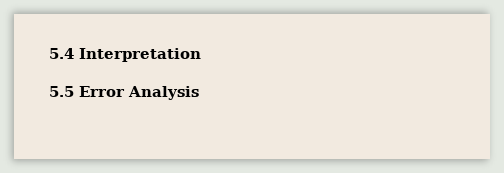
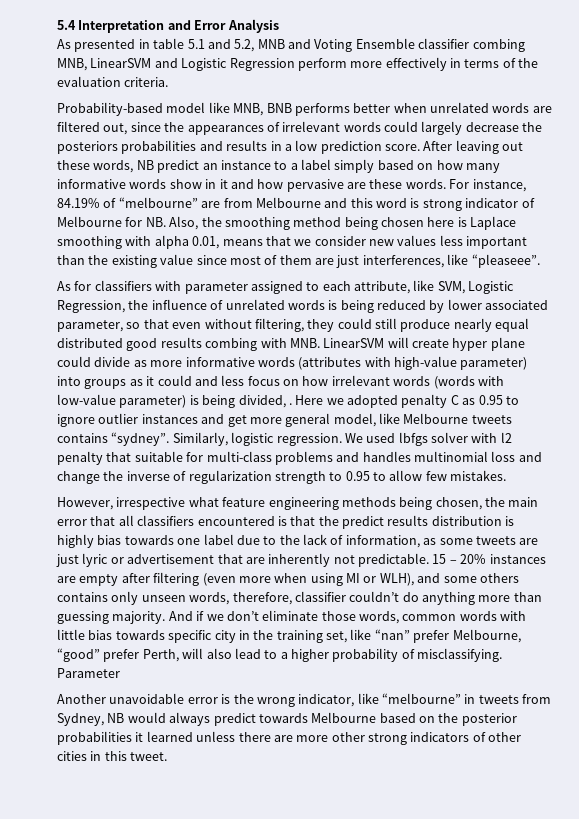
- 5.4 Interpretation
- 5.5 Error Analysis
+ 5.4 Interpretation and Error Analysis
+ As presented in table 5.1 and 5.2, MNB and Voting Ensemble classifier combing MNB, LinearSVM and Logistic Regression perform more effectively in terms of the evaluation criteria.
+ Probability-based model like MNB, BNB performs better when unrelated words are filtered out, since the appearances of irrelevant words could largely decrease the posteriors probabilities and results in a low prediction score. After leaving out these words, NB predict an instance to a label simply based on how many informative words show in it and how pervasive are these words. For instance, 84.19% of “melbourne” are from Melbourne and this word is strong indicator of Melbourne for NB. Also, the smoothing method being chosen here is Laplace smoothing with alpha 0.01, means that we consider new values less important than the existing value since most of them are just interferences, like “pleaseee”.
+ As for classifiers with parameter assigned to each attribute, like SVM, Logistic Regression, the influence of unrelated words is being reduced by lower associated parameter, so that even without filtering, they could still produce nearly equal distributed good results combing with MNB. LinearSVM will create hyper plane could divide as more informative words (attributes with high-value parameter) into groups as it could and less focus on how irrelevant words (words with low-value parameter) is being divided, . Here we adopted penalty C as 0.95 to ignore outlier instances and get more general model, like Melbourne tweets contains “sydney”. Similarly, logistic regression. We used lbfgs solver with l2 penalty that suitable for multi-class problems and handles multinomial loss and change the inverse of regularization strength to 0.95 to allow few mistakes.
+ However, irrespective what feature engineering methods being chosen, the main error that all classifiers encountered is that the predict results distribution is highly bias towards one label due to the lack of information, as some tweets are just lyric or advertisement that are inherently not predictable. 15 – 20% instances are empty after filtering (even more when using MI or WLH), and some others contains only unseen words, therefore, classifier couldn’t do anything more than guessing majority. And if we don’t eliminate those words, common words with little bias towards specific city in the training set, like “nan” prefer Melbourne, “good” prefer Perth, will also lead to a higher probability of misclassifying. Parameter
+ Another unavoidable error is the wrong indicator, like “melbourne” in tweets from Sydney, NB would always predict towards Melbourne based on the posterior probabilities it learned unless there are more other strong indicators of other cities in this tweet.

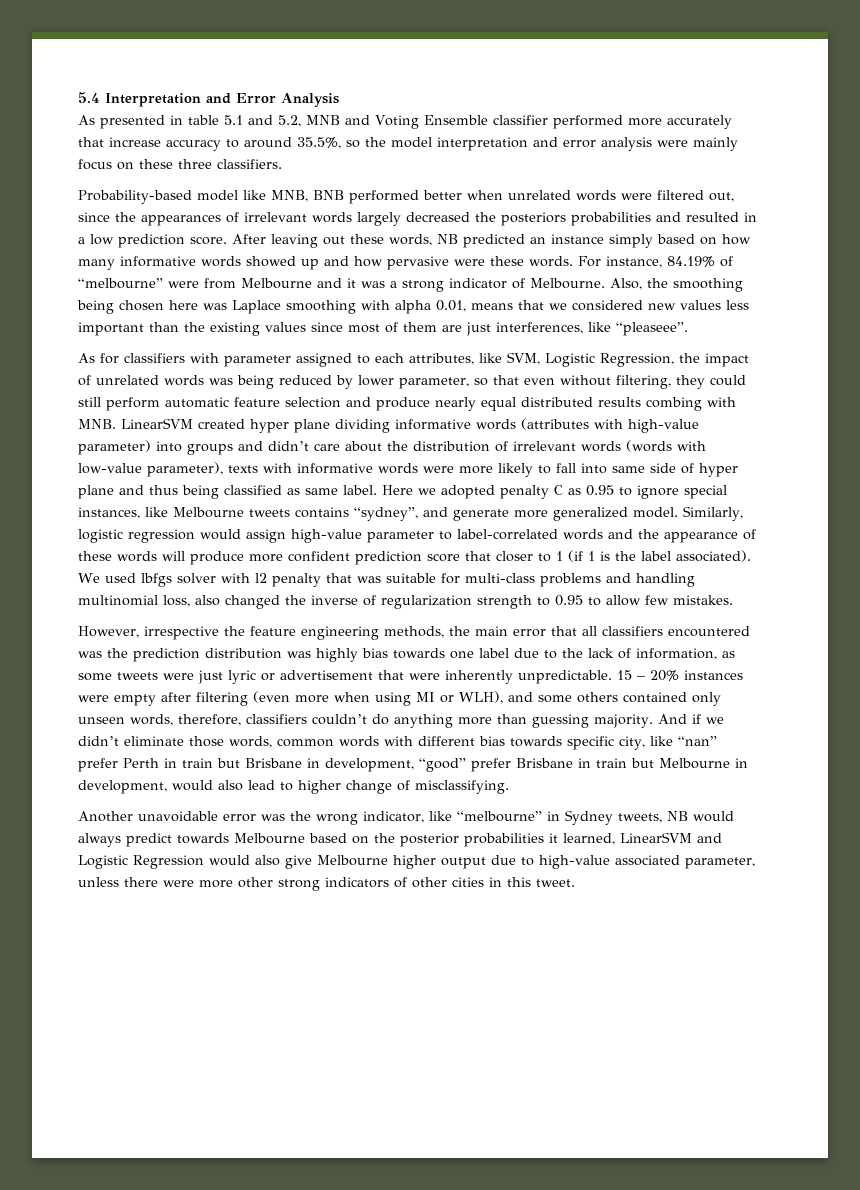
- As presented in table 5.1 and 5.2, MNB and Voting Ensemble classifier combing MNB, LinearSVM and Logistic Regression perform more effectively in terms of the evaluation criteria.
+ As presented in table 5.1 and 5.2, MNB and Voting Ensemble classifier performed more accurately that increase accuracy to around 35.5%, so the model interpretation and error analysis were mainly focus on these three classifiers.
- Probability-based model like MNB, BNB performs better when unrelated words are filtered out, since the appearances of irrelevant words could largely decrease the posteriors probabilities and results in a low prediction score.
+ Probability-based model like MNB, BNB performed better when unrelated words were filtered out, since the appearances of irrelevant words largely decreased the posteriors probabilities and resulted in a low prediction score.
- After leaving out these words, NB predict an instance to a label simply based on how many informative words show in it and how pervasive are these words.
+ After leaving out these words, NB predicted an instance simply based on how many informative words showed up and how pervasive were these words.
- For instance, 84.19% of “melbourne” are from Melbourne and this word is strong indicator of Melbourne for NB. Also, the smoothing method being chosen here is Laplace smoothing with alpha 0.01, means that we consider new values less important than the existing value since most of them are just interferences, like “pleaseee”.
+ For instance, 84.19% of “melbourne” were from Melbourne and it was a strong indicator of Melbourne. Also, the smoothing being chosen here was Laplace smoothing with alpha 0.01, means that we considered new values less important than the existing values since most of them are just interferences, like “pleaseee”.
- As for classifiers with parameter assigned to each attribute, like SVM, Logistic Regression, the influence of unrelated words is being reduced by lower associated parameter, so that even without filtering, they could still produce nearly equal distributed good results combing with MNB. LinearSVM will create hyper plane could divide as more informative words (attributes with high-value parameter) into groups as it could and less focus on how irrelevant words (words with low-value parameter) is being divided, .
+ As for classifiers with parameter assigned to each attributes, like SVM, Logistic Regression, the impact of unrelated words was being reduced by lower parameter, so that even without filtering, they could still perform automatic feature selection and produce nearly equal distributed results combing with MNB. LinearSVM created hyper plane dividing informative words (attributes with high-value parameter) into groups and didn’t care about the distribution of irrelevant words (words with low-value parameter), texts with informative words were more likely to fall into same side of hyper plane and thus being classified as same label.
- Here we adopted penalty C as 0.95 to ignore outlier instances and get more general model, like Melbourne tweets contains “sydney”. Similarly, logistic regression.
+ Here we adopted penalty C as 0.95 to ignore special instances, like Melbourne tweets contains “sydney”, and generate more generalized model. Similarly, logistic regression would assign high-value parameter to label-correlated words and the appearance of these words will produce more confident prediction score that closer to 1 (if 1 is the label associated).
- We used lbfgs solver with l2 penalty that suitable for multi-class problems and handles multinomial loss and change the inverse of regularization strength to 0.95 to allow few mistakes.
+ We used lbfgs solver with l2 penalty that was suitable for multi-class problems and handling multinomial loss, also changed the inverse of regularization strength to 0.95 to allow few mistakes.
- However, irrespective what feature engineering methods being chosen, the main error that all classifiers encountered is that the predict results distribution is highly bias towards one label due to the lack of information, as some tweets are just lyric or advertisement that are inherently not predictable.
+ However, irrespective the feature engineering methods, the main error that all classifiers encountered was the prediction distribution was highly bias towards one label due to the lack of information, as some tweets were just lyric or advertisement that were inherently unpredictable.
- 15 – 20% instances are empty after filtering (even more when using MI or WLH), and some others contains only unseen words, therefore, classifier couldn’t do anything more than guessing majority.
+ 15 – 20% instances were empty after filtering (even more when using MI or WLH), and some others contained only unseen words, therefore, classifiers couldn’t do anything more than guessing majority.
- And if we don’t eliminate those words, common words with little bias towards specific city in the training set, like “nan” prefer Melbourne, “good” prefer Perth, will also lead to a higher probability of misclassifying. Parameter
+ And if we didn’t eliminate those words, common words with different bias towards specific city, like “nan” prefer Perth in train but Brisbane in development, “good” prefer Brisbane in train but Melbourne in development, would also lead to higher change of misclassifying.
- Another unavoidable error is the wrong indicator, like “melbourne” in tweets from Sydney, NB would always predict towards Melbourne based on the posterior probabilities it learned unless there are more other strong indicators of other cities in this tweet.
+ Another unavoidable error was the wrong indicator, like “melbourne” in Sydney tweets, NB would always predict towards Melbourne based on the posterior probabilities it learned, LinearSVM and Logistic Regression would also give Melbourne higher output due to high-value associated parameter, unless there were more other strong indicators of other cities in this tweet.

